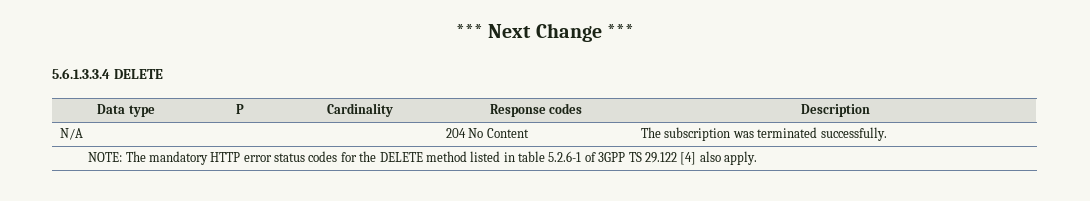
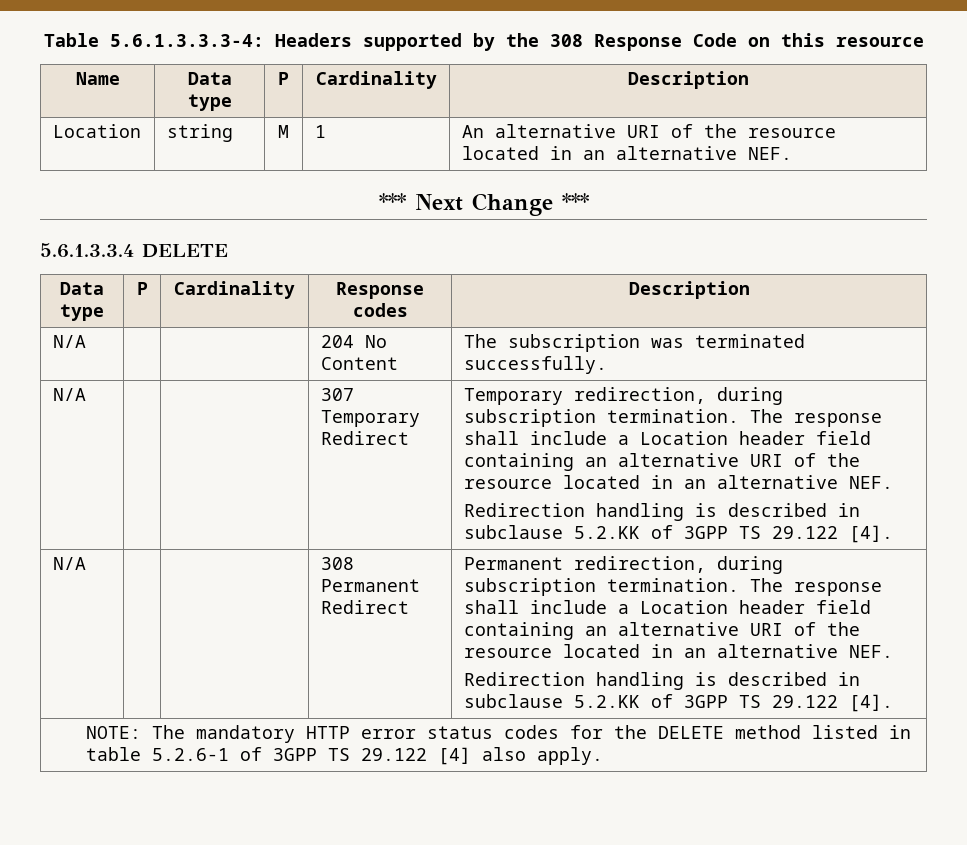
+ Table 5.6.1.3.3.3-4: Headers supported by the 308 Response Code on this resource
+ Name | Data type | P | Cardinality | Description
+ Location | string | M | 1 | An alternative URI of the resource located in an alternative NEF.
+ N/A | | | 307 Temporary Redirect | Temporary redirection, during subscription termination. The response shall include a Location header field containing an alternative URI of the resource located in an alternative NEF.
+ Redirection handling is described in subclause 5.2.KK of 3GPP TS 29.122 [4].
+ N/A | | | 308 Permanent Redirect | Permanent redirection, during subscription termination. The response shall include a Location header field containing an alternative URI of the resource located in an alternative NEF.
+ Redirection handling is described in subclause 5.2.KK of 3GPP TS 29.122 [4].

